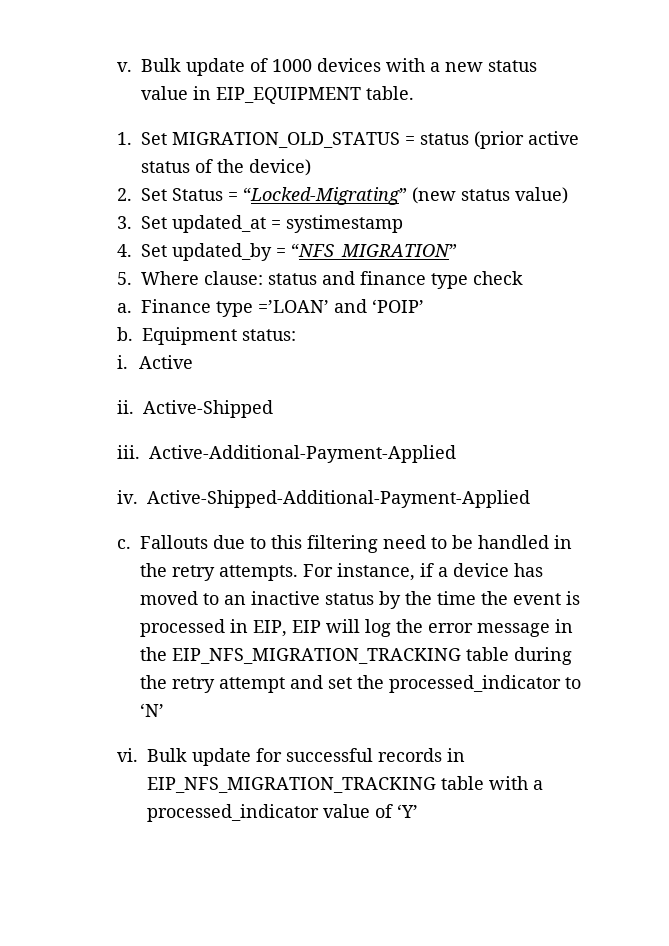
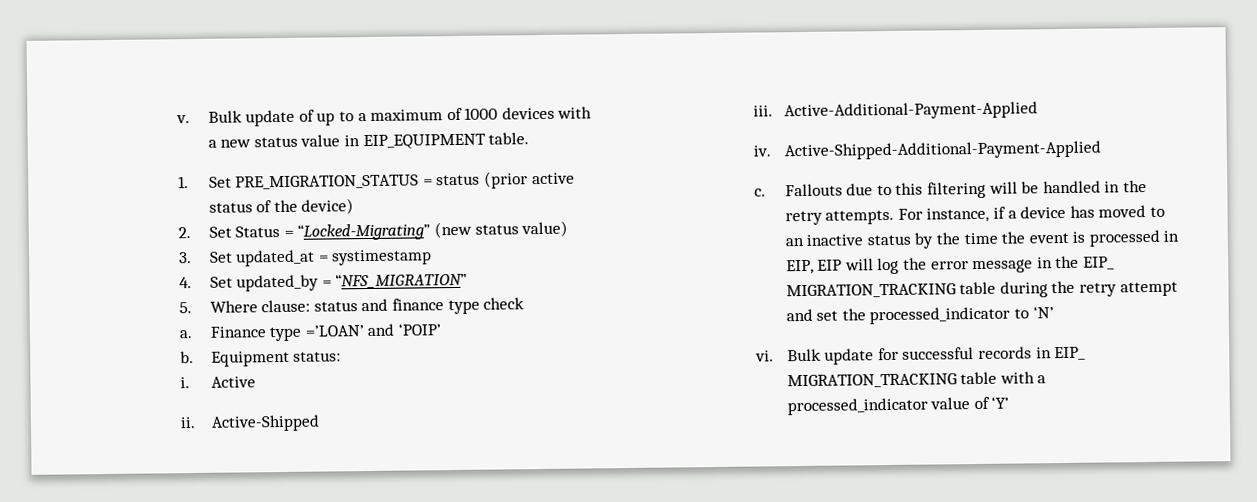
- Bulk update of 1000 devices with a new status value in EIP_EQUIPMENT table.
+ Bulk update of up to a maximum of 1000 devices with a new status value in EIP_EQUIPMENT table.
- 1. Set MIGRATION_OLD_STATUS = status (prior active status of the device)
+ 1. Set PRE_MIGRATION_STATUS = status (prior active status of the device)
- Fallouts due to this filtering need to be handled in the retry attempts.
+ Fallouts due to this filtering will be handled in the retry attempts.
- For instance, if a device has moved to an inactive status by the time the event is processed in EIP, EIP will log the error message in the EIP_NFS_MIGRATION_TRACKING table during the retry attempt and set the processed_indicator to ‘N’
+ For instance, if a device has moved to an inactive status by the time the event is processed in EIP, EIP will log the error message in the EIP_ MIGRATION_TRACKING table during the retry attempt and set the processed_indicator to ‘N’
- Bulk update for successful records in EIP_NFS_MIGRATION_TRACKING table with a processed_indicator value of ‘Y’
+ Bulk update for successful records in EIP_ MIGRATION_TRACKING table with a processed_indicator value of ‘Y’

